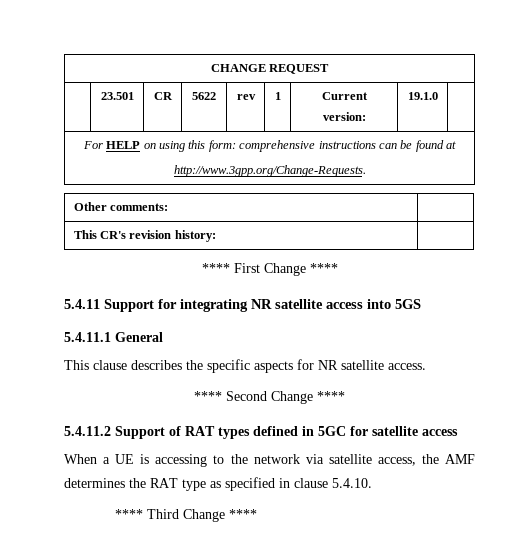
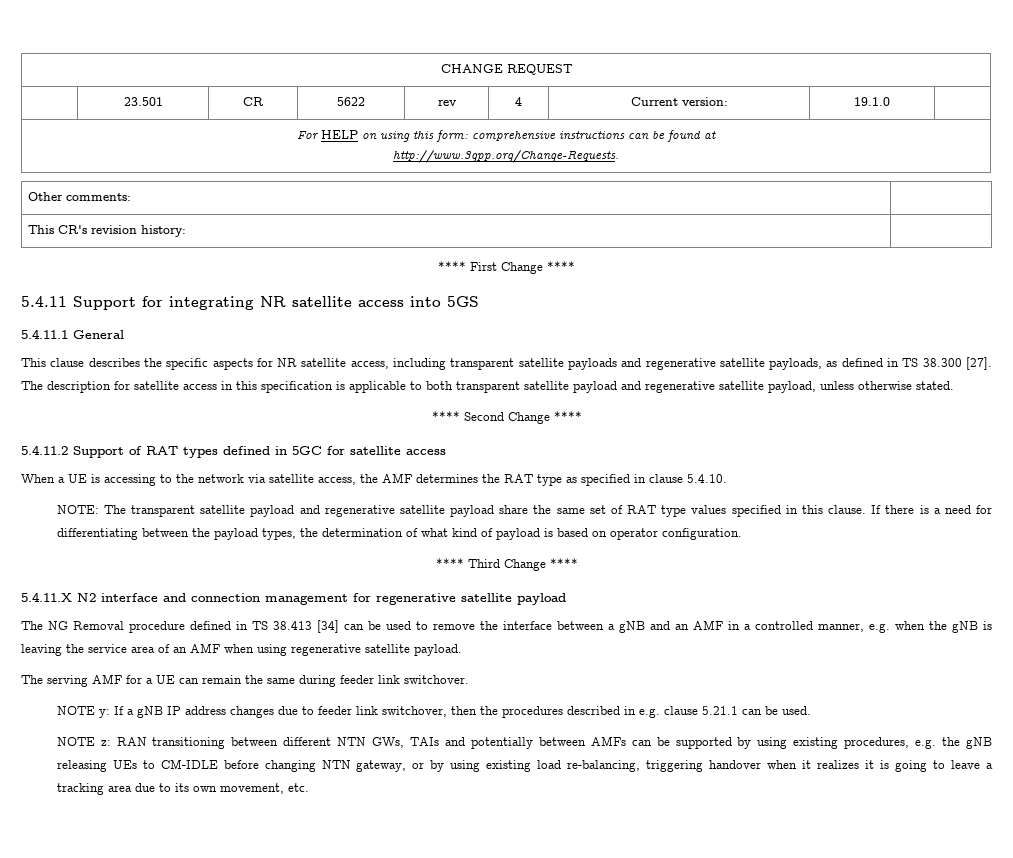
- | 23.501 | CR | 5622 | rev | 1 | Current version: | 19.1.0 |
+ | 23.501 | CR | 5622 | rev | 4 | Current version: | 19.1.0 |
- This clause describes the specific aspects for NR satellite access.
+ This clause describes the specific aspects for NR satellite access, including transparent satellite payloads and regenerative satellite payloads, as defined in TS 38.300 [27]. The description for satellite access in this specification is applicable to both transparent satellite payload and regenerative satellite payload, unless otherwise stated.
+ NOTE: The transparent satellite payload and regenerative satellite payload share the same set of RAT type values specified in this clause. If there is a need for differentiating between the payload types, the determination of what kind of payload is based on operator configuration.
  **** Third Change ****
+ 5.4.11.X N2 interface and connection management for regenerative satellite payload
+ The NG Removal procedure defined in TS 38.413 [34] can be used to remove the interface between a gNB and an AMF in a controlled manner, e.g. when the gNB is leaving the service area of an AMF when using regenerative satellite payload.
+ The serving AMF for a UE can remain the same during feeder link switchover.
+ NOTE y: If a gNB IP address changes due to feeder link switchover, then the procedures described in e.g. clause 5.21.1 can be used.
+ NOTE z: RAN transitioning between different NTN GWs, TAIs and potentially between AMFs can be supported by using existing procedures, e.g. the gNB releasing UEs to CM-IDLE before changing NTN gateway, or by using existing load re-balancing, triggering handover when it realizes it is going to leave a tracking area due to its own movement, etc.

